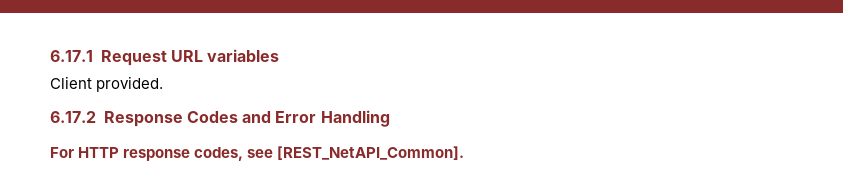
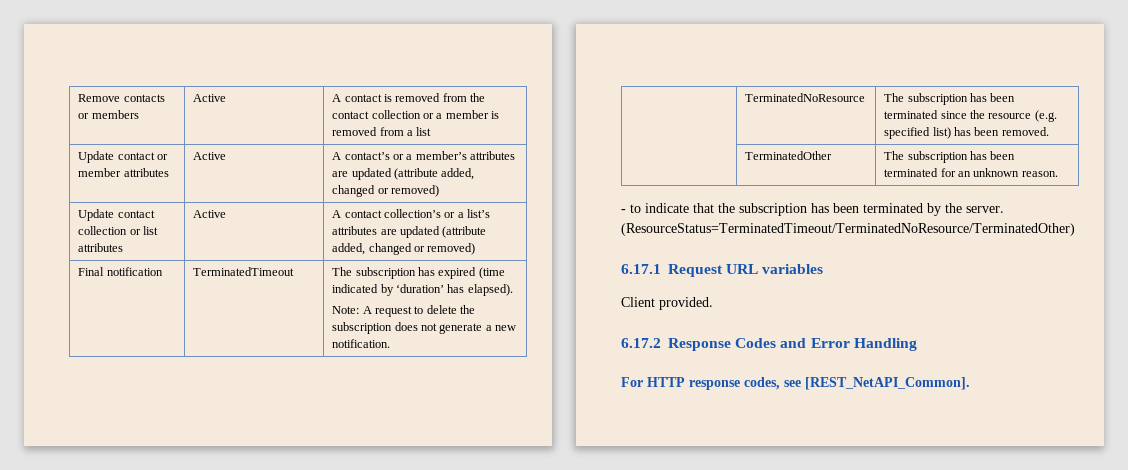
+ Remove contacts or members | Active | A contact is removed from the contact collection or a member is removed from a list
+ Update contact or member attributes | Active | A contact’s or a member’s attributes are updated (attribute added, changed or removed)
+ Update contact collection or list attributes | Active | A contact collection’s or a list’s attributes are updated (attribute added, changed or removed)
+ Final notification | TerminatedTimeout | The subscription has expired (time indicated by ‘duration’ has elapsed).
+ Note: A request to delete the subscription does not generate a new notification.
+ | TerminatedNoResource | The subscription has been terminated since the resource (e.g. specified list) has been removed.
+ | TerminatedOther | The subscription has been terminated for an unknown reason.
+ - to indicate that the subscription has been terminated by the server. (ResourceStatus=TerminatedTimeout/TerminatedNoResource/TerminatedOther)

